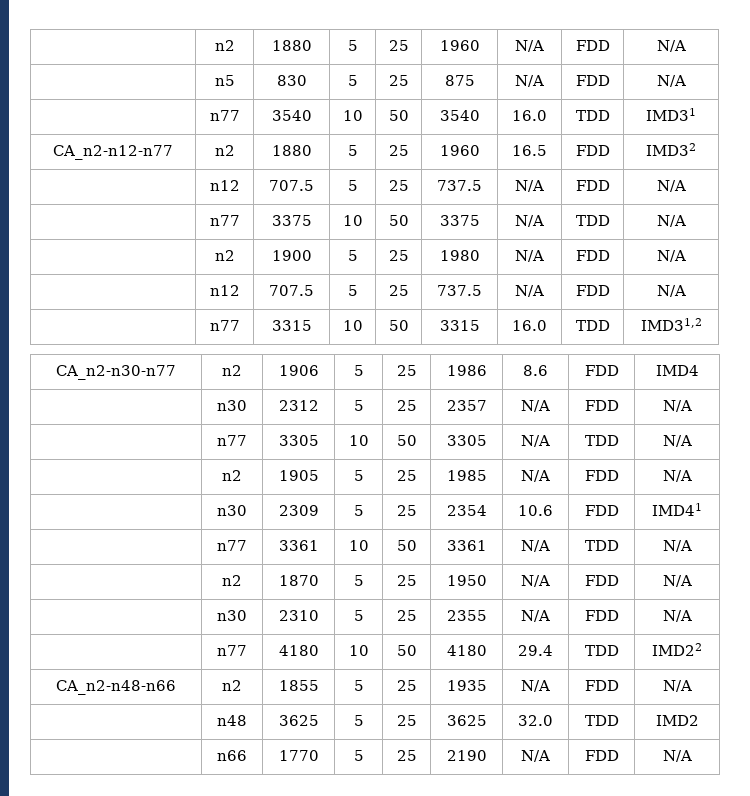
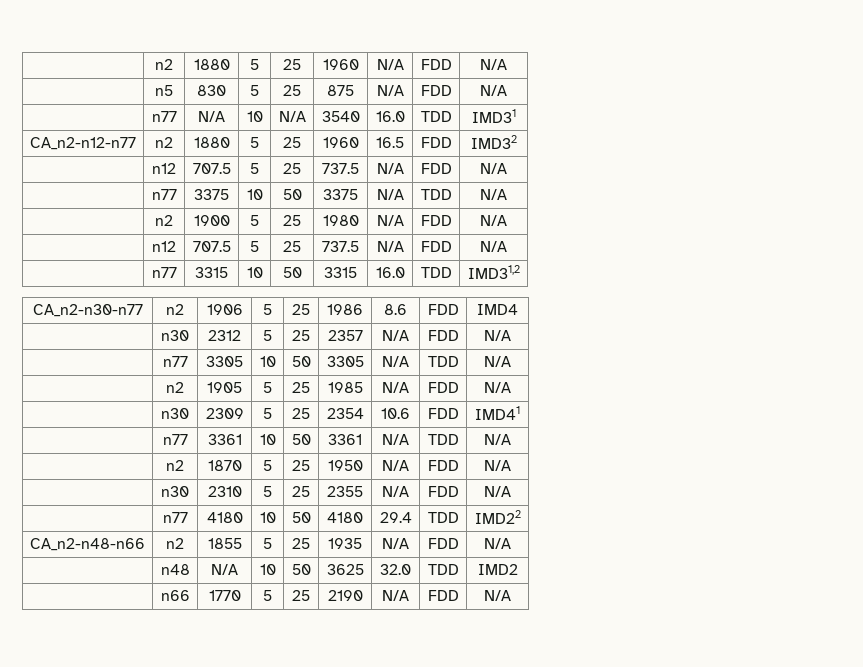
- | n77 | 3540 | 10 | 50 | 3540 | 16.0 | TDD | IMD31
+ | n77 | N/A | 10 | N/A | 3540 | 16.0 | TDD | IMD31
- | n48 | 3625 | 5 | 25 | 3625 | 32.0 | TDD | IMD2
+ | n48 | N/A | 10 | 50 | 3625 | 32.0 | TDD | IMD2

